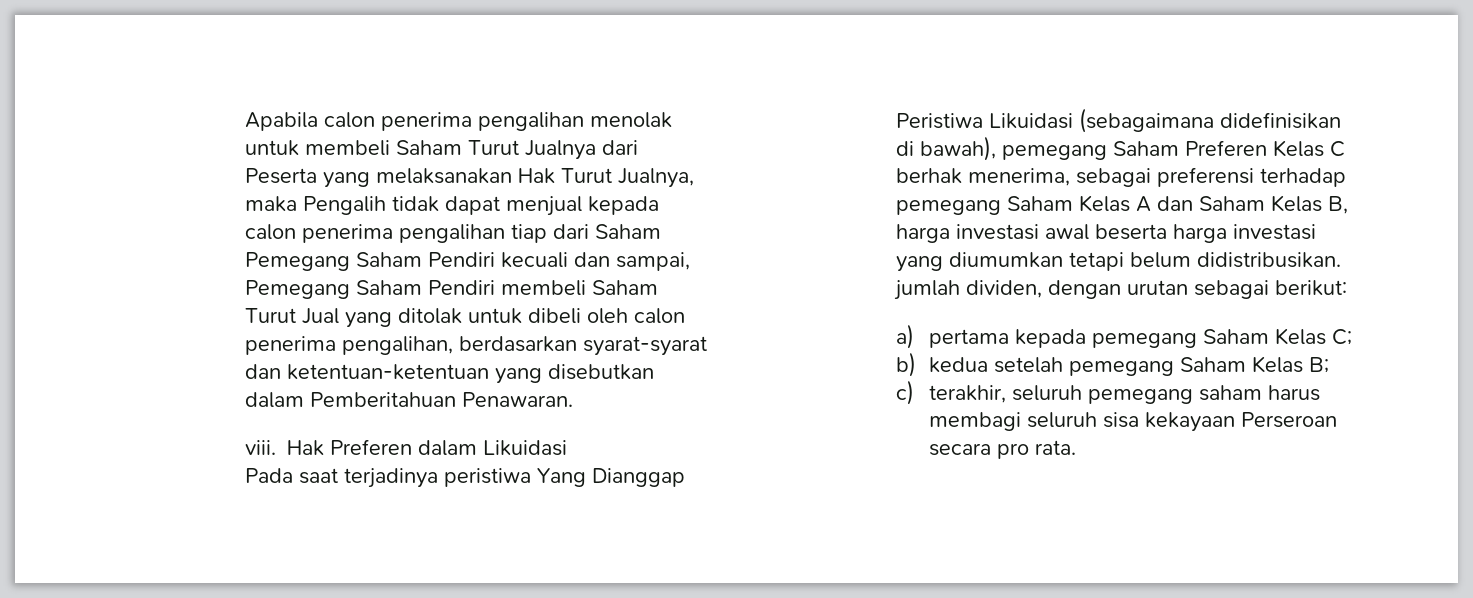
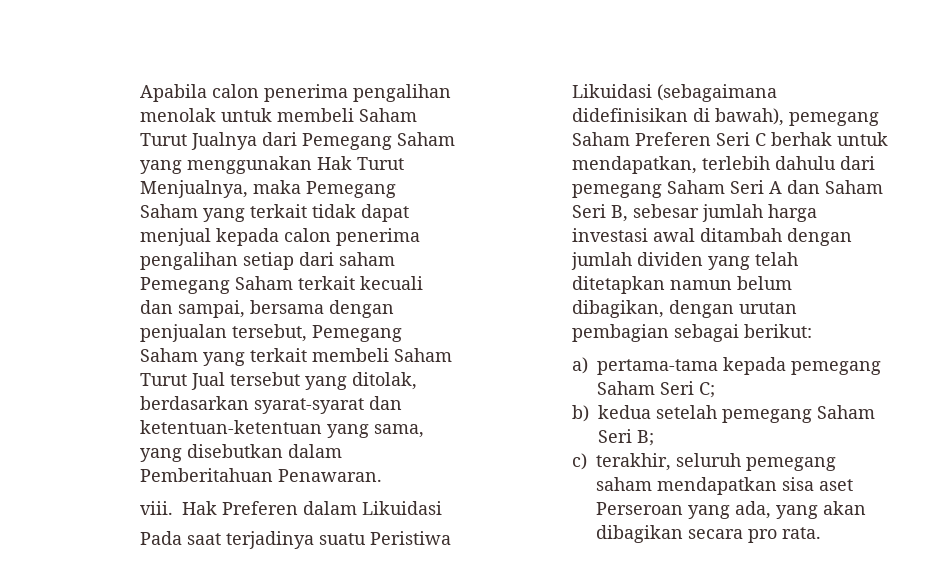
- Apabila calon penerima pengalihan menolak untuk membeli Saham Turut Jualnya dari Peserta yang melaksanakan Hak Turut Jualnya, maka Pengalih tidak dapat menjual kepada calon penerima pengalihan tiap dari Saham Pemegang Saham Pendiri kecuali dan sampai, Pemegang Saham Pendiri membeli Saham Turut Jual yang ditolak untuk dibeli oleh calon penerima pengalihan, berdasarkan syarat-syarat dan ketentuan-ketentuan yang disebutkan dalam Pemberitahuan Penawaran.
+ Apabila calon penerima pengalihan menolak untuk membeli Saham Turut Jualnya dari Pemegang Saham yang menggunakan Hak Turut Menjualnya, maka Pemegang Saham yang terkait tidak dapat menjual kepada calon penerima pengalihan setiap dari saham Pemegang Saham terkait kecuali dan sampai, bersama dengan penjualan tersebut, Pemegang Saham yang terkait membeli Saham Turut Jual tersebut yang ditolak, berdasarkan syarat-syarat dan ketentuan-ketentuan yang sama, yang disebutkan dalam Pemberitahuan Penawaran.
- Pada saat terjadinya peristiwa Yang Dianggap Peristiwa Likuidasi (sebagaimana didefinisikan di bawah), pemegang Saham Preferen Kelas C berhak menerima, sebagai preferensi terhadap pemegang Saham Kelas A dan Saham Kelas B, harga investasi awal beserta harga investasi yang diumumkan tetapi belum didistribusikan. jumlah dividen, dengan urutan sebagai berikut:
+ Pada saat terjadinya suatu Peristiwa Likuidasi (sebagaimana didefinisikan di bawah), pemegang Saham Preferen Seri C berhak untuk mendapatkan, terlebih dahulu dari pemegang Saham Seri A dan Saham Seri B, sebesar jumlah harga investasi awal ditambah dengan jumlah dividen yang telah ditetapkan namun belum dibagikan, dengan urutan pembagian sebagai berikut:
- a) pertama kepada pemegang Saham Kelas C;
+ a) pertama-tama kepada pemegang Saham Seri C;
- b) kedua setelah pemegang Saham Kelas B;
+ b) kedua setelah pemegang Saham Seri B;
- c) terakhir, seluruh pemegang saham harus membagi seluruh sisa kekayaan Perseroan secara pro rata.
+ c) terakhir, seluruh pemegang saham mendapatkan sisa aset Perseroan yang ada, yang akan dibagikan secara pro rata.

